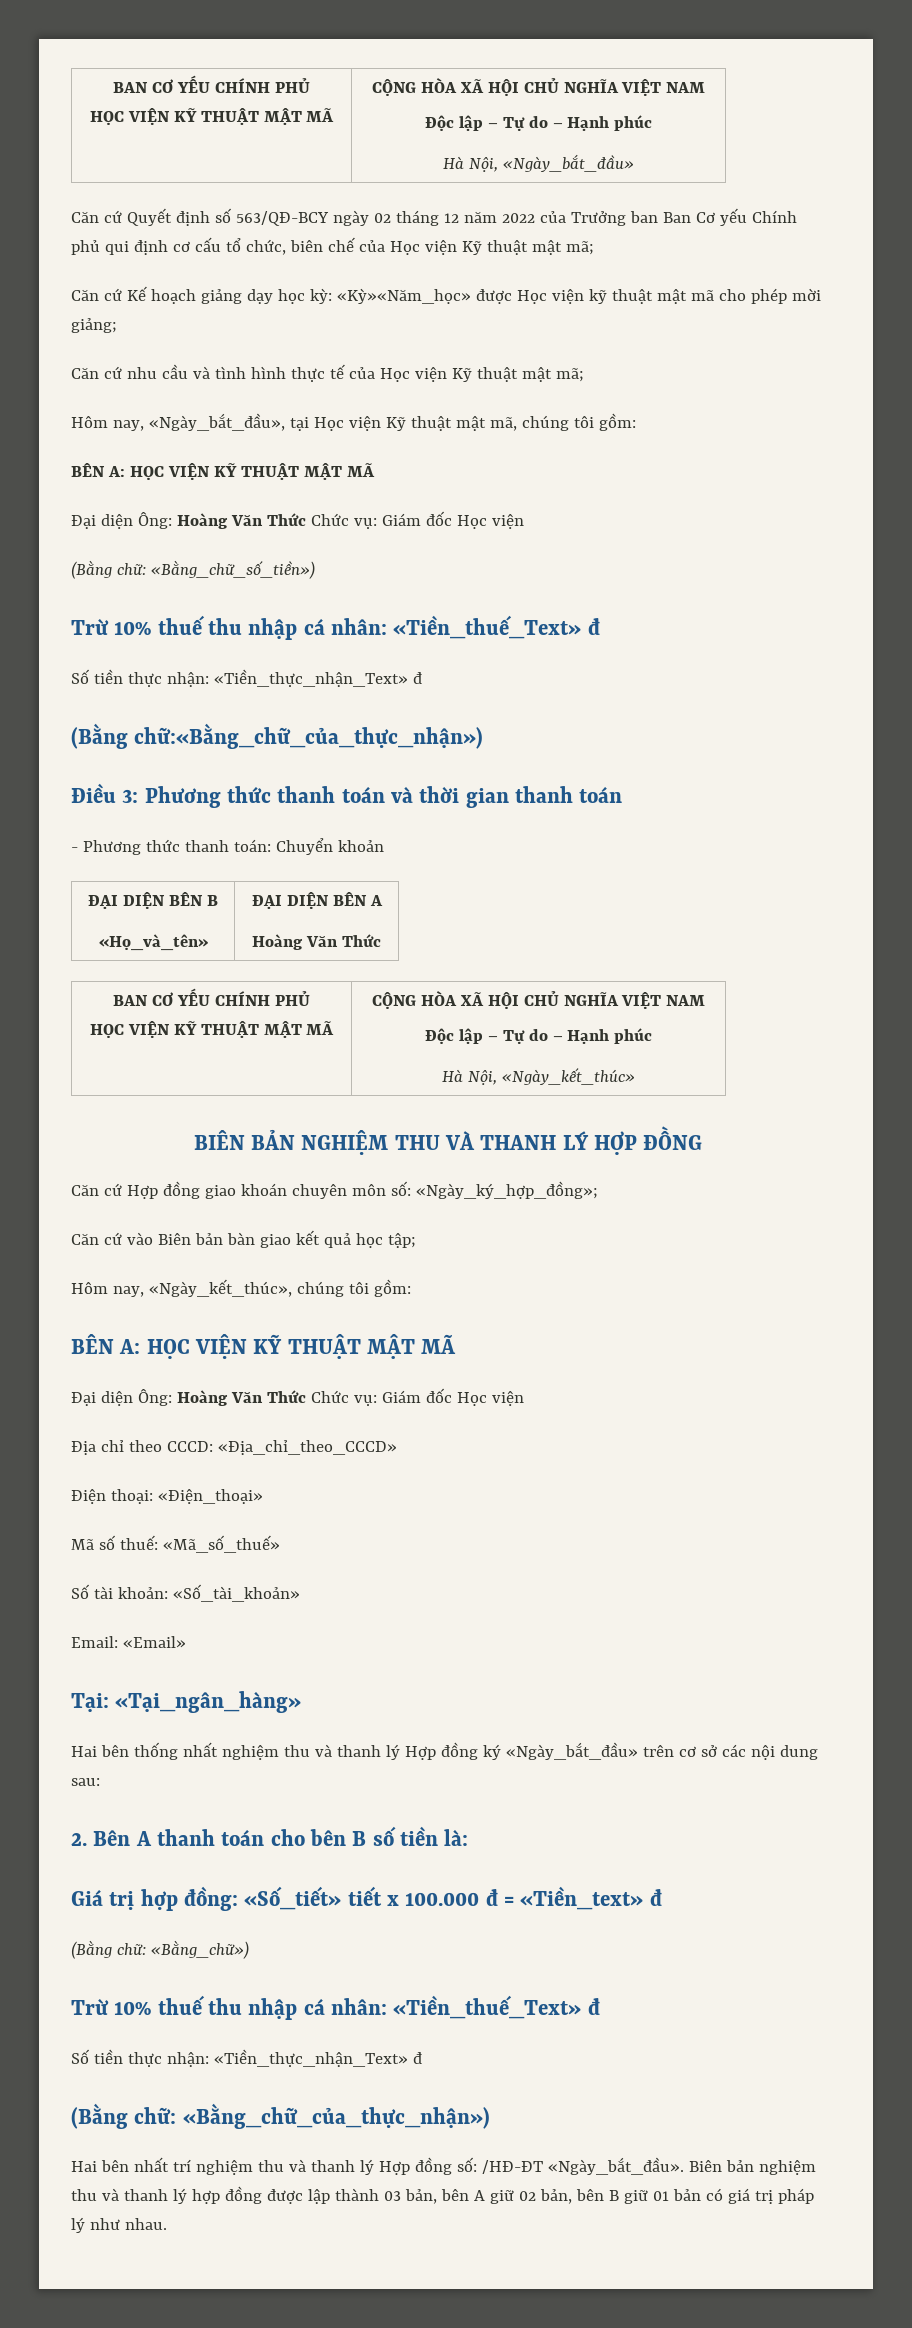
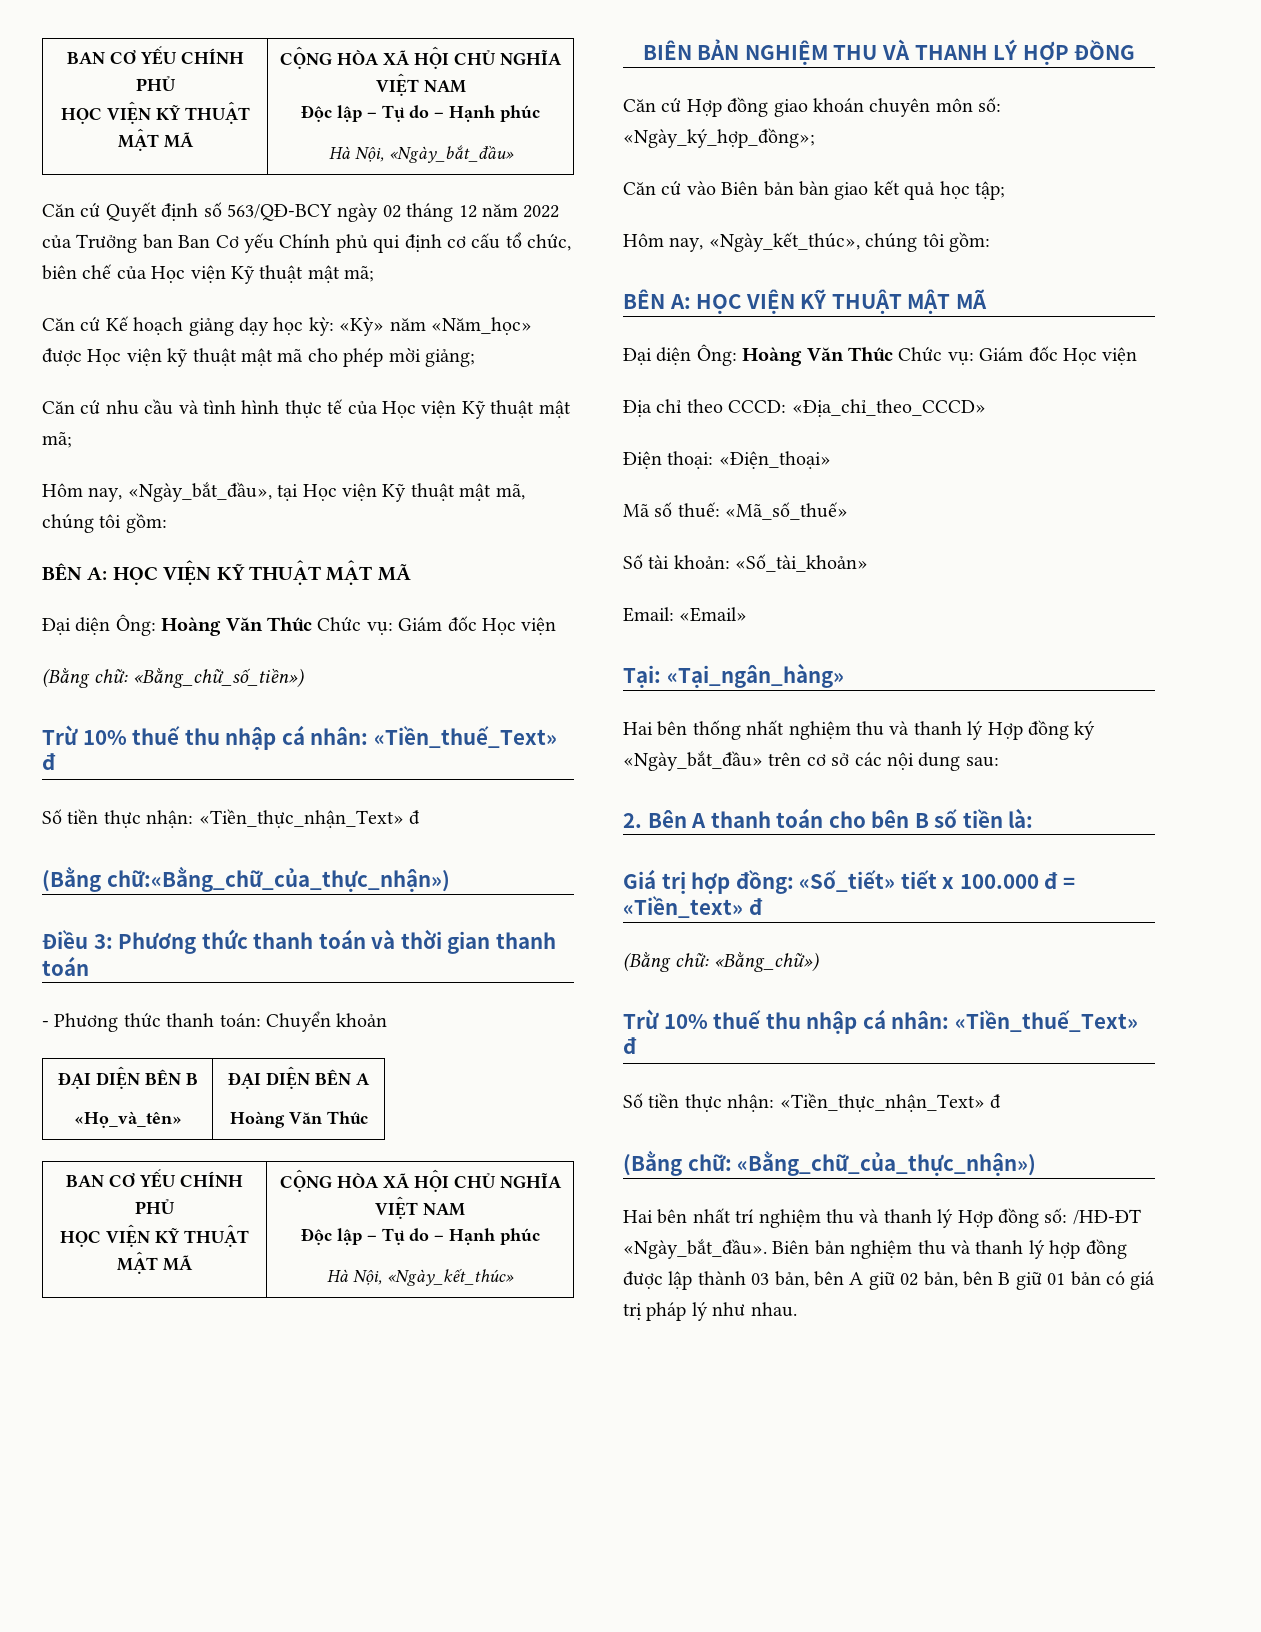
- Căn cứ Kế hoạch giảng dạy học kỳ: «Kỳ»«Năm_học» được Học viện kỹ thuật mật mã cho phép mời giảng;
+ Căn cứ Kế hoạch giảng dạy học kỳ: «Kỳ» năm «Năm_học» được Học viện kỹ thuật mật mã cho phép mời giảng;

